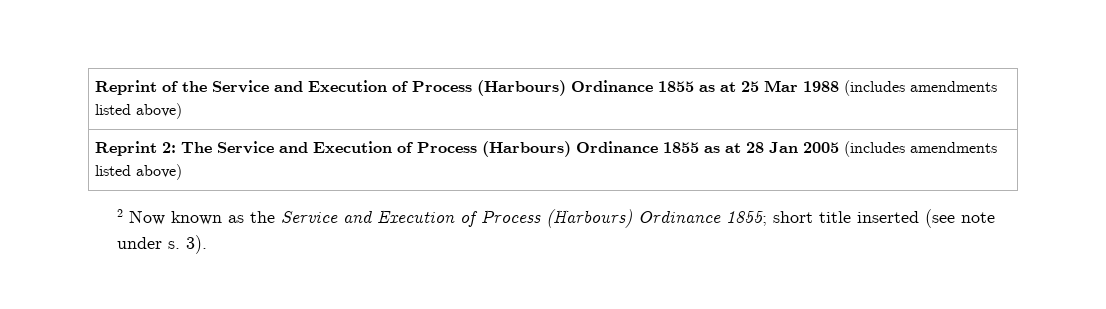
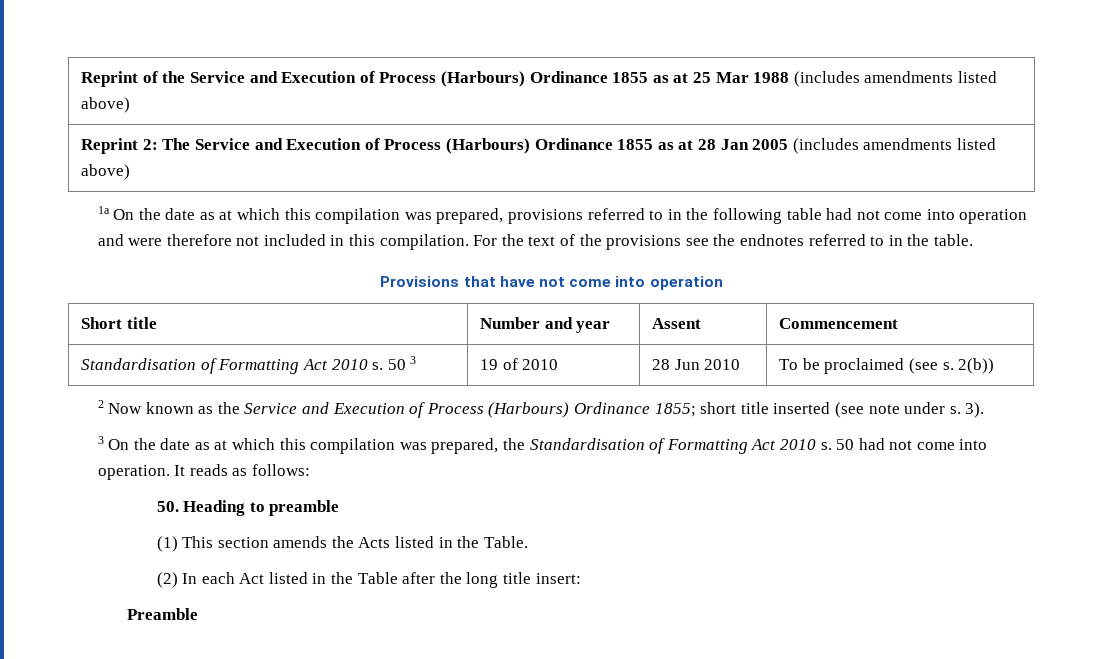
+ 1a On the date as at which this compilation was prepared, provisions referred to in the following table had not come into operation and were therefore not included in this compilation. For the text of the provisions see the endnotes referred to in the table.
+ Provisions that have not come into operation
+ Short title | Number and year | Assent | Commencement
+ Standardisation of Formatting Act 2010 s. 50 3 | 19 of 2010 | 28 Jun 2010 | To be proclaimed (see s. 2(b))
+ 3 On the date as at which this compilation was prepared, the Standardisation of Formatting Act 2010 s. 50 had not come into operation. It reads as follows:
+ 50. Heading to preamble
+ (1) This section amends the Acts listed in the Table.
+ (2) In each Act listed in the Table after the long title insert:
+ Preamble

